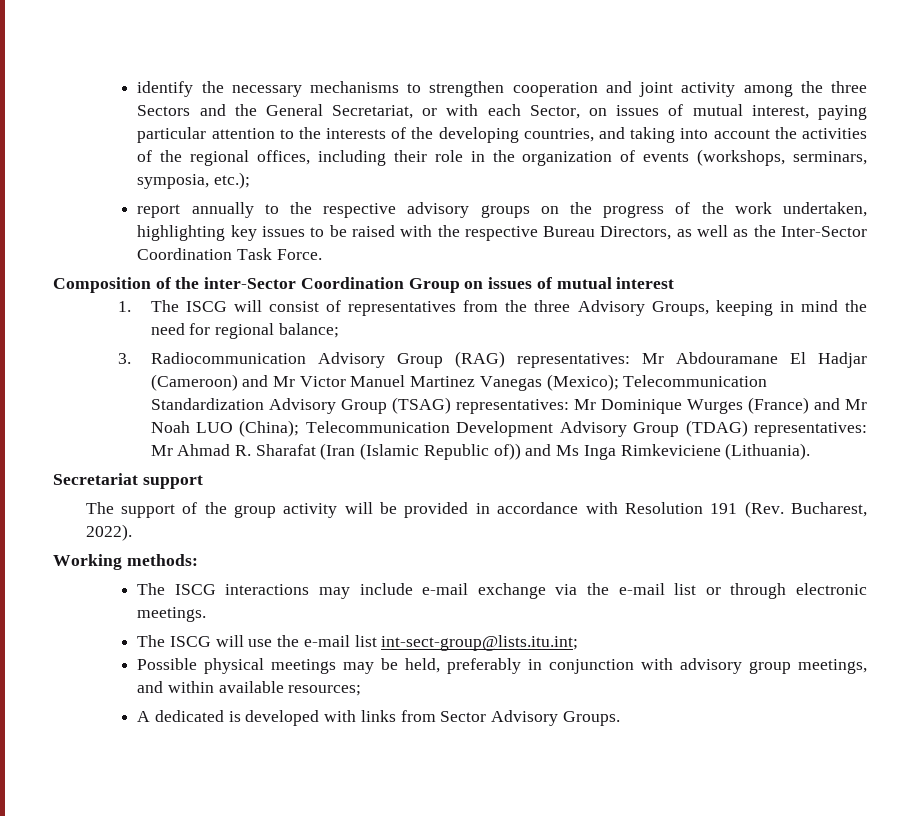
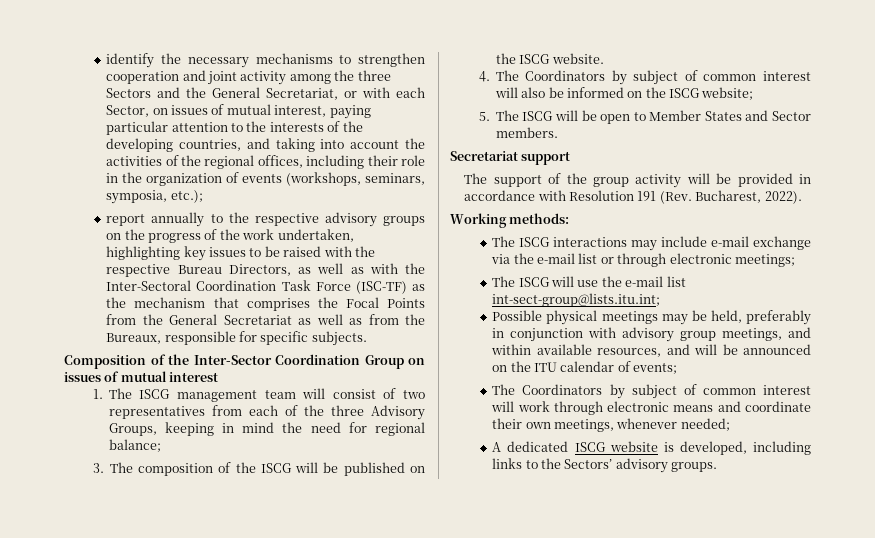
- identify the necessary mechanisms to strengthen cooperation and joint activity among the three Sectors and the General Secretariat, or with each Sector, on issues of mutual interest, paying particular attention to the interests of the developing countries, and taking into account the activities of the regional offices, including their role in the organization of events (workshops, serminars, symposia, etc.);
+ identify the necessary mechanisms to strengthen cooperation and joint activity among the three Sectors and the General Secretariat, or with each Sector, on issues of mutual interest, paying particular attention to the interests of the developing countries, and taking into account the activities of the regional offices, including their role in the organization of events (workshops, seminars, symposia, etc.);
- report annually to the respective advisory groups on the progress of the work undertaken, highlighting key issues to be raised with the respective Bureau Directors, as well as the Inter-Sector Coordination Task Force.
+ report annually to the respective advisory groups on the progress of the work undertaken, highlighting key issues to be raised with the respective Bureau Directors, as well as with the Inter-Sectoral Coordination Task Force (ISC-TF) as the mechanism that comprises the Focal Points from the General Secretariat as well as from the Bureaux, responsible for specific subjects.
- Composition of the inter-Sector Coordination Group on issues of mutual interest
+ Composition of the Inter-Sector Coordination Group on issues of mutual interest
- 1. The ISCG will consist of representatives from the three Advisory Groups, keeping in mind the need for regional balance;
+ 1. The ISCG management team will consist of two representatives from each of the three Advisory Groups, keeping in mind the need for regional balance;
- 3. Radiocommunication Advisory Group (RAG) representatives: Mr Abdouramane El Hadjar (Cameroon) and Mr Victor Manuel Martinez Vanegas (Mexico); Telecommunication Standardization Advisory Group (TSAG) representatives: Mr Dominique Wurges (France) and Mr Noah LUO (China); Telecommunication Development Advisory Group (TDAG) representatives: Mr Ahmad R. Sharafat (Iran (Islamic Republic of)) and Ms Inga Rimkeviciene (Lithuania).
+ 3. The composition of the ISCG will be published on the ISCG website.
+ 4. The Coordinators by subject of common interest will also be informed on the ISCG website;
+ 5. The ISCG will be open to Member States and Sector members.
- The ISCG interactions may include e-mail exchange via the e-mail list or through electronic meetings.
+ The ISCG interactions may include e-mail exchange via the e-mail list or through electronic meetings;
- Possible physical meetings may be held, preferably in conjunction with advisory group meetings, and within available resources;
- A dedicated is developed with links from Sector Advisory Groups.
+ Possible physical meetings may be held, preferably in conjunction with advisory group meetings, and within available resources, and will be announced on the ITU calendar of events;
+ The Coordinators by subject of common interest will work through electronic means and coordinate their own meetings, whenever needed;
+ A dedicated ISCG website is developed, including links to the Sectors’ advisory groups.

